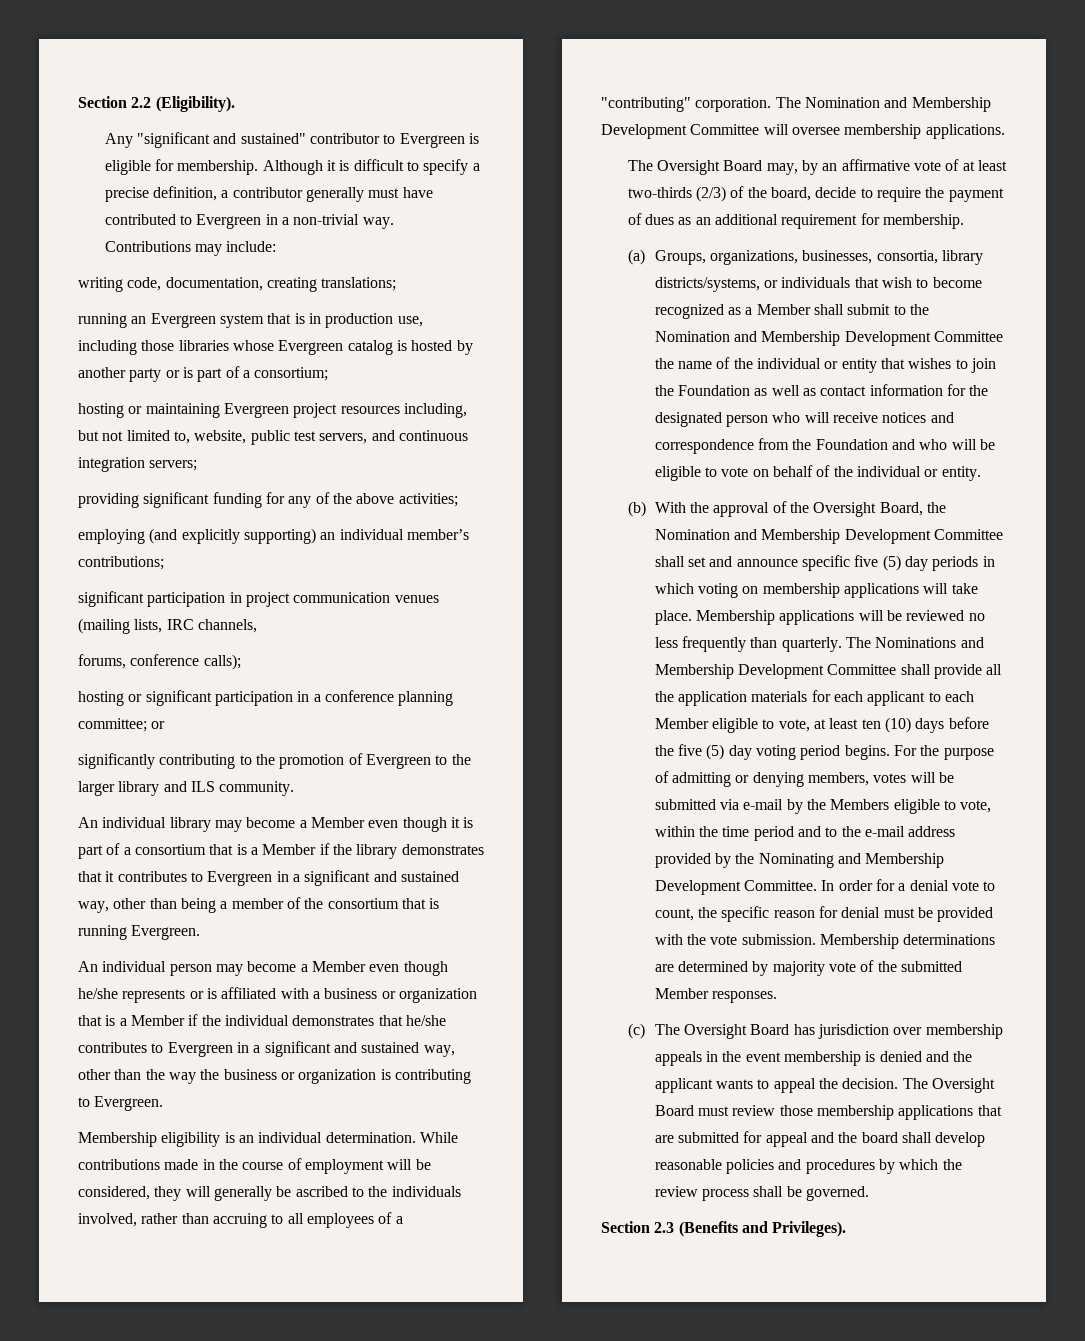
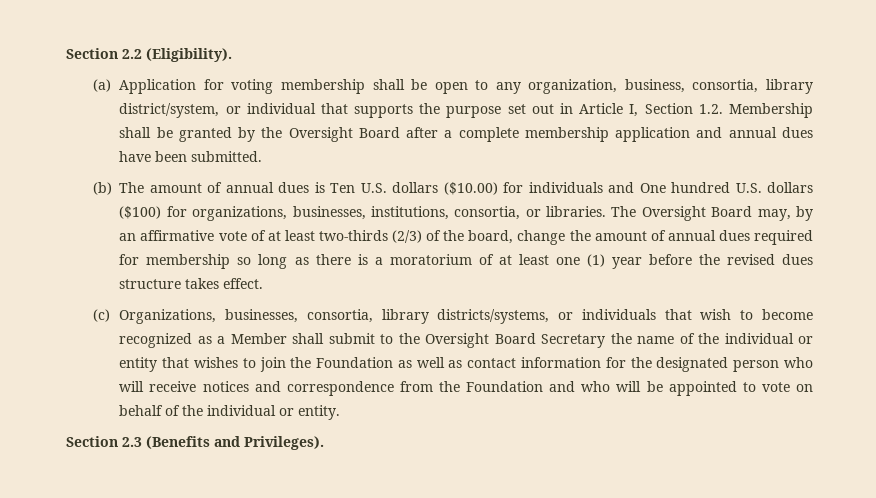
- Any "significant and sustained" contributor to Evergreen is eligible for membership. Although it is difficult to specify a precise definition, a contributor generally must have contributed to Evergreen in a non-trivial way. Contributions may include:
- writing code, documentation, creating translations;
- running an Evergreen system that is in production use, including those libraries whose Evergreen catalog is hosted by another party or is part of a consortium;
- hosting or maintaining Evergreen project resources including, but not limited to, website, public test servers, and continuous integration servers;
- providing significant funding for any of the above activities;
- employing (and explicitly supporting) an individual member’s contributions;
- significant participation in project communication venues (mailing lists, IRC channels,
- forums, conference calls);
- hosting or significant participation in a conference planning committee; or
- significantly contributing to the promotion of Evergreen to the larger library and ILS community.
- An individual library may become a Member even though it is part of a consortium that is a Member if the library demonstrates that it contributes to Evergreen in a significant and sustained way, other than being a member of the consortium that is running Evergreen.
- An individual person may become a Member even though he/she represents or is affiliated with a business or organization that is a Member if the individual demonstrates that he/she contributes to Evergreen in a significant and sustained way, other than the way the business or organization is contributing to Evergreen.
- Membership eligibility is an individual determination. While contributions made in the course of employment will be considered, they will generally be ascribed to the individuals involved, rather than accruing to all employees of a "contributing" corporation. The Nomination and Membership Development Committee will oversee membership applications.
- The Oversight Board may, by an affirmative vote of at least two-thirds (2/3) of the board, decide to require the payment of dues as an additional requirement for membership.
- (a) Groups, organizations, businesses, consortia, library districts/systems, or individuals that wish to become recognized as a Member shall submit to the Nomination and Membership Development Committee the name of the individual or entity that wishes to join the Foundation as well as contact information for the designated person who will receive notices and correspondence from the Foundation and who will be eligible to vote on behalf of the individual or entity.
+ (a) Application for voting membership shall be open to any organization, business, consortia, library district/system, or individual that supports the purpose set out in Article I, Section 1.2. Membership shall be granted by the Oversight Board after a complete membership application and annual dues have been submitted.
+ (b) The amount of annual dues is Ten U.S. dollars ($10.00) for individuals and One hundred U.S. dollars ($100) for organizations, businesses, institutions, consortia, or libraries. The Oversight Board may, by an affirmative vote of at least two-thirds (2/3) of the board, change the amount of annual dues required for membership so long as there is a moratorium of at least one (1) year before the revised dues structure takes effect.
+ (c) Organizations, businesses, consortia, library districts/systems, or individuals that wish to become recognized as a Member shall submit to the Oversight Board Secretary the name of the individual or entity that wishes to join the Foundation as well as contact information for the designated person who will receive notices and correspondence from the Foundation and who will be appointed to vote on behalf of the individual or entity.
- (b) With the approval of the Oversight Board, the Nomination and Membership Development Committee shall set and announce specific five (5) day periods in which voting on membership applications will take place. Membership applications will be reviewed no less frequently than quarterly. The Nominations and Membership Development Committee shall provide all the application materials for each applicant to each Member eligible to vote, at least ten (10) days before the five (5) day voting period begins. For the purpose of admitting or denying members, votes will be submitted via e-mail by the Members eligible to vote, within the time period and to the e-mail address provided by the Nominating and Membership Development Committee. In order for a denial vote to count, the specific reason for denial must be provided with the vote submission. Membership determinations are determined by majority vote of the submitted Member responses.
- (c) The Oversight Board has jurisdiction over membership appeals in the event membership is denied and the applicant wants to appeal the decision. The Oversight Board must review those membership applications that are submitted for appeal and the board shall develop reasonable policies and procedures by which the review process shall be governed.

